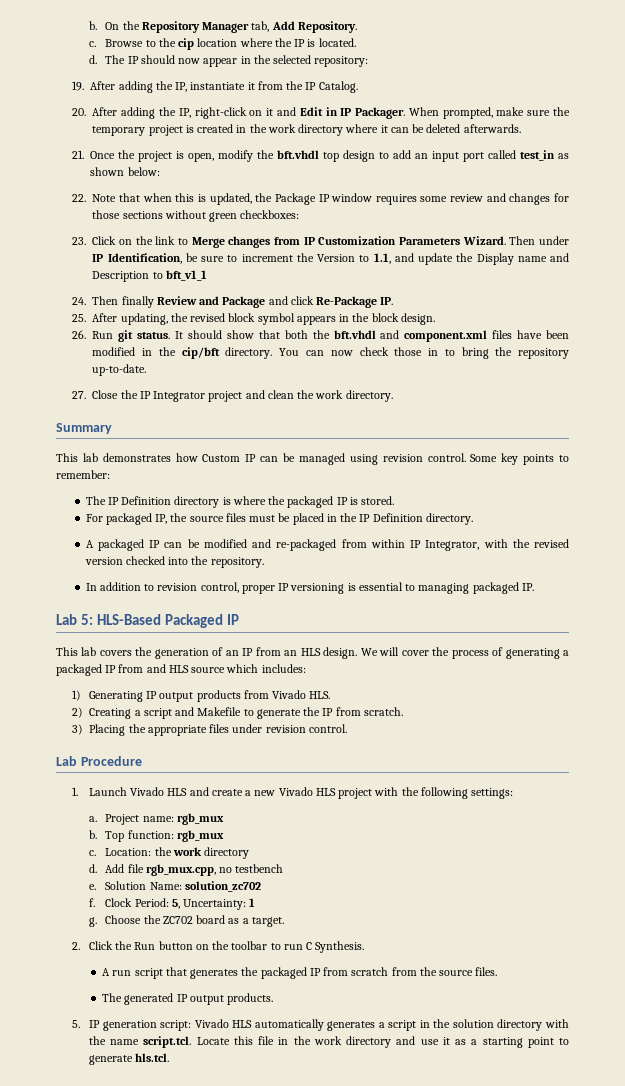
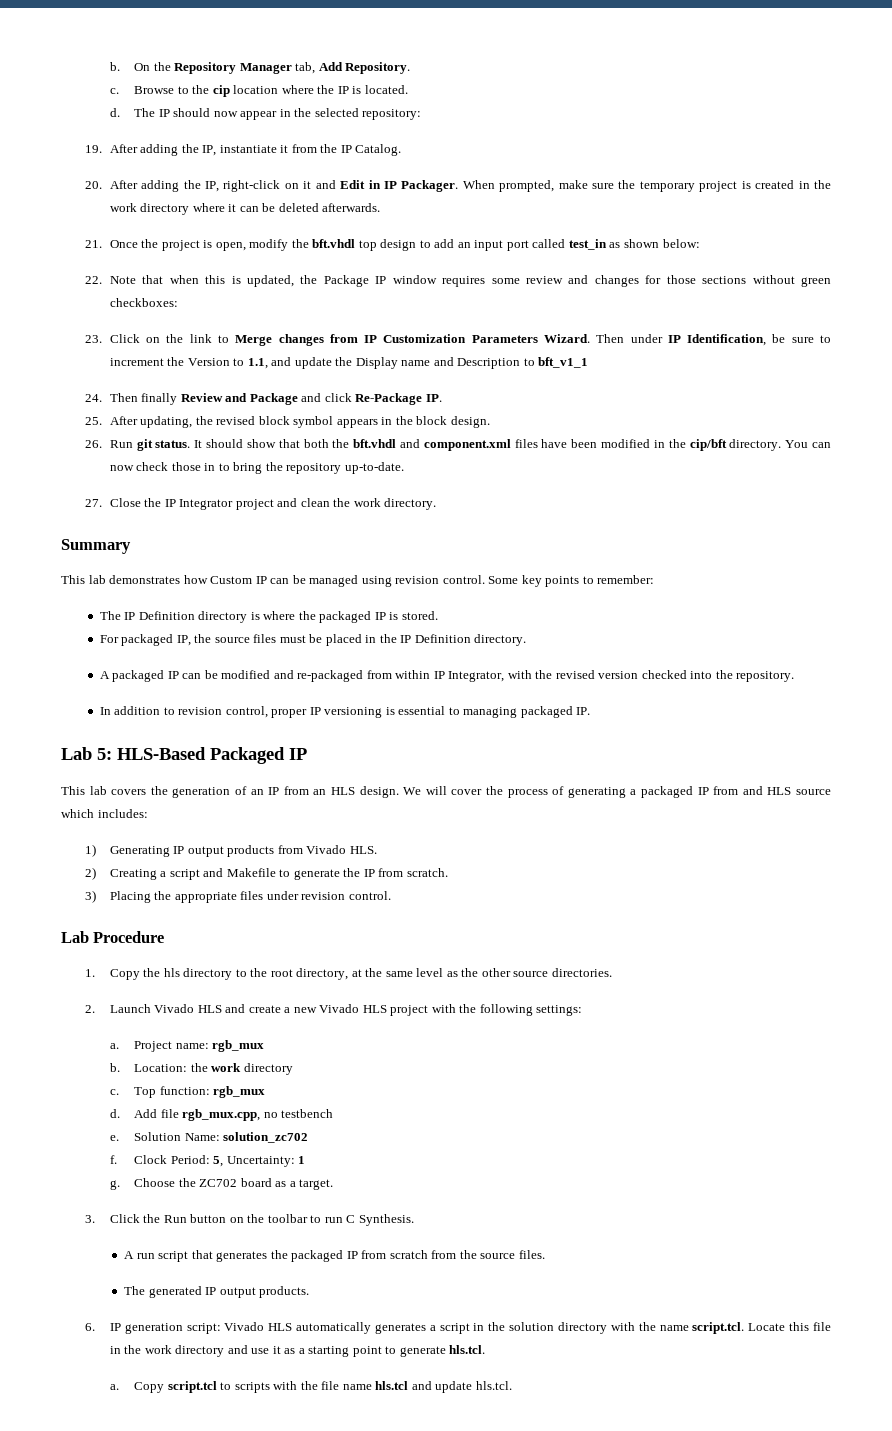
- 1. Launch Vivado HLS and create a new Vivado HLS project with the following settings:
+ 1. Copy the hls directory to the root directory, at the same level as the other source directories.
+ 2. Launch Vivado HLS and create a new Vivado HLS project with the following settings:
- Top function: rgb_mux
- c.
+ c. Top function: rgb_mux
- 2. Click the Run button on the toolbar to run C Synthesis.
+ 3. Click the Run button on the toolbar to run C Synthesis.
- 5. IP generation script: Vivado HLS automatically generates a script in the solution directory with the name script.tcl. Locate this file in the work directory and use it as a starting point to generate hls.tcl.
+ 6. IP generation script: Vivado HLS automatically generates a script in the solution directory with the name script.tcl. Locate this file in the work directory and use it as a starting point to generate hls.tcl.
+ a. Copy script.tcl to scripts with the file name hls.tcl and update hls.tcl.

